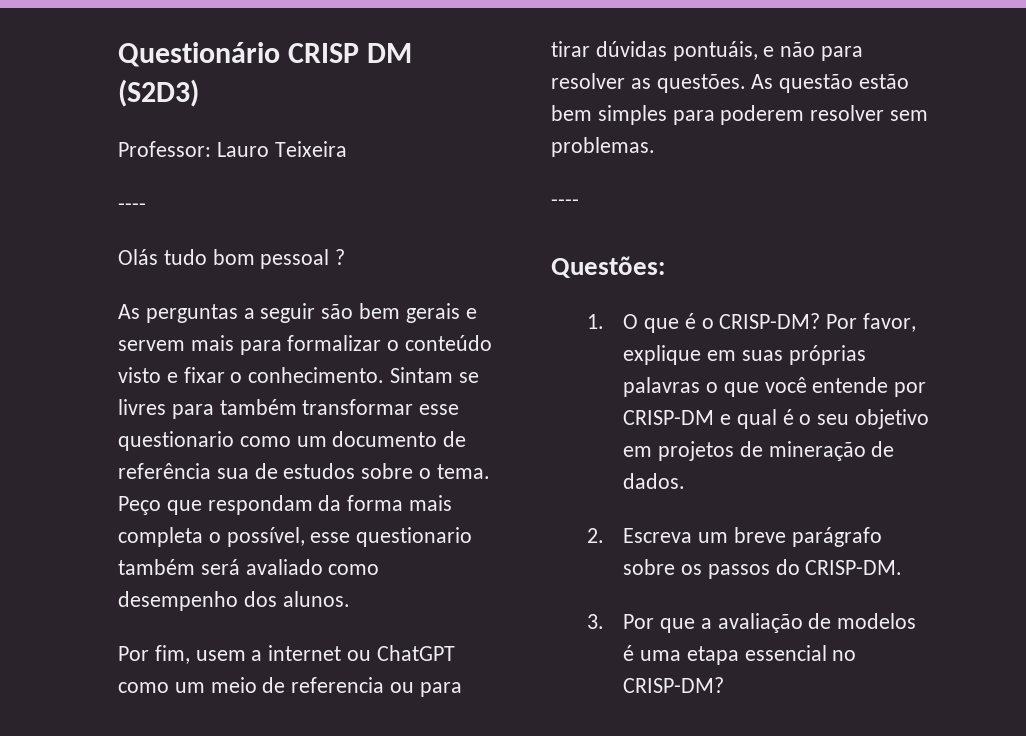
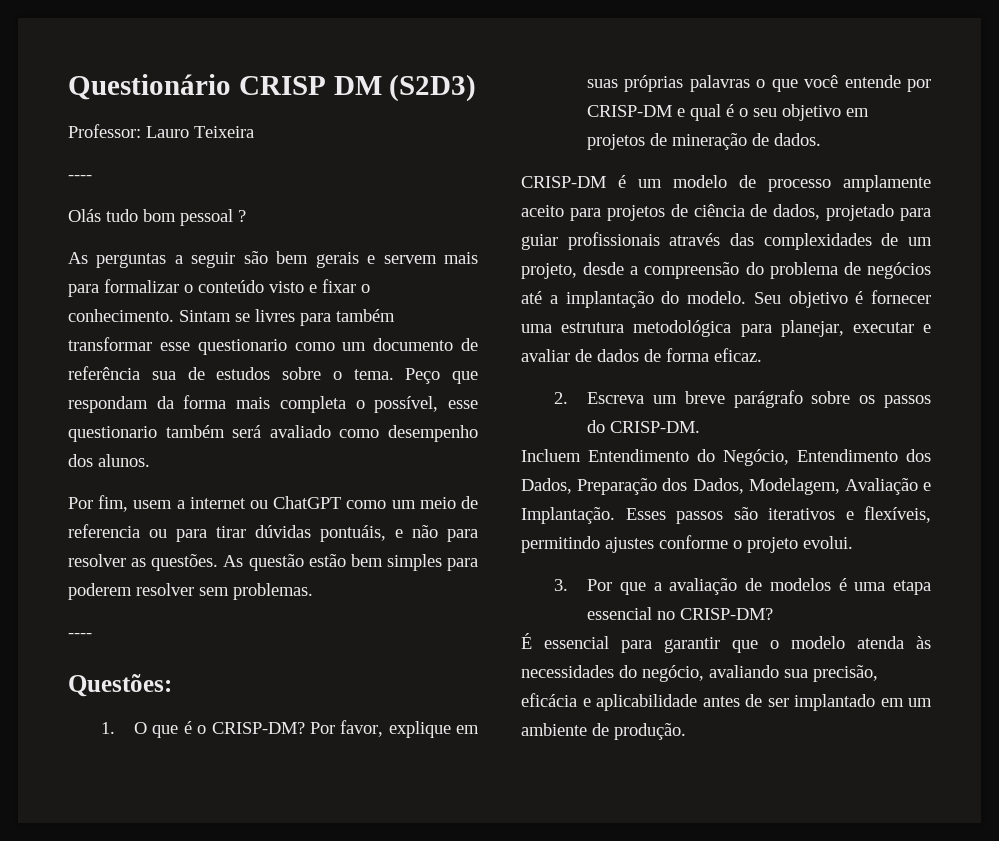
+ CRISP-DM é um modelo de processo amplamente aceito para projetos de ciência de dados, projetado para guiar profissionais através das complexidades de um projeto, desde a compreensão do problema de negócios até a implantação do modelo. Seu objetivo é fornecer uma estrutura metodológica para planejar, executar e avaliar de dados de forma eficaz.
+ Incluem Entendimento do Negócio, Entendimento dos Dados, Preparação dos Dados, Modelagem, Avaliação e Implantação. Esses passos são iterativos e flexíveis, permitindo ajustes conforme o projeto evolui.
+ É essencial para garantir que o modelo atenda às necessidades do negócio, avaliando sua precisão, eficácia e aplicabilidade antes de ser implantado em um ambiente de produção.

